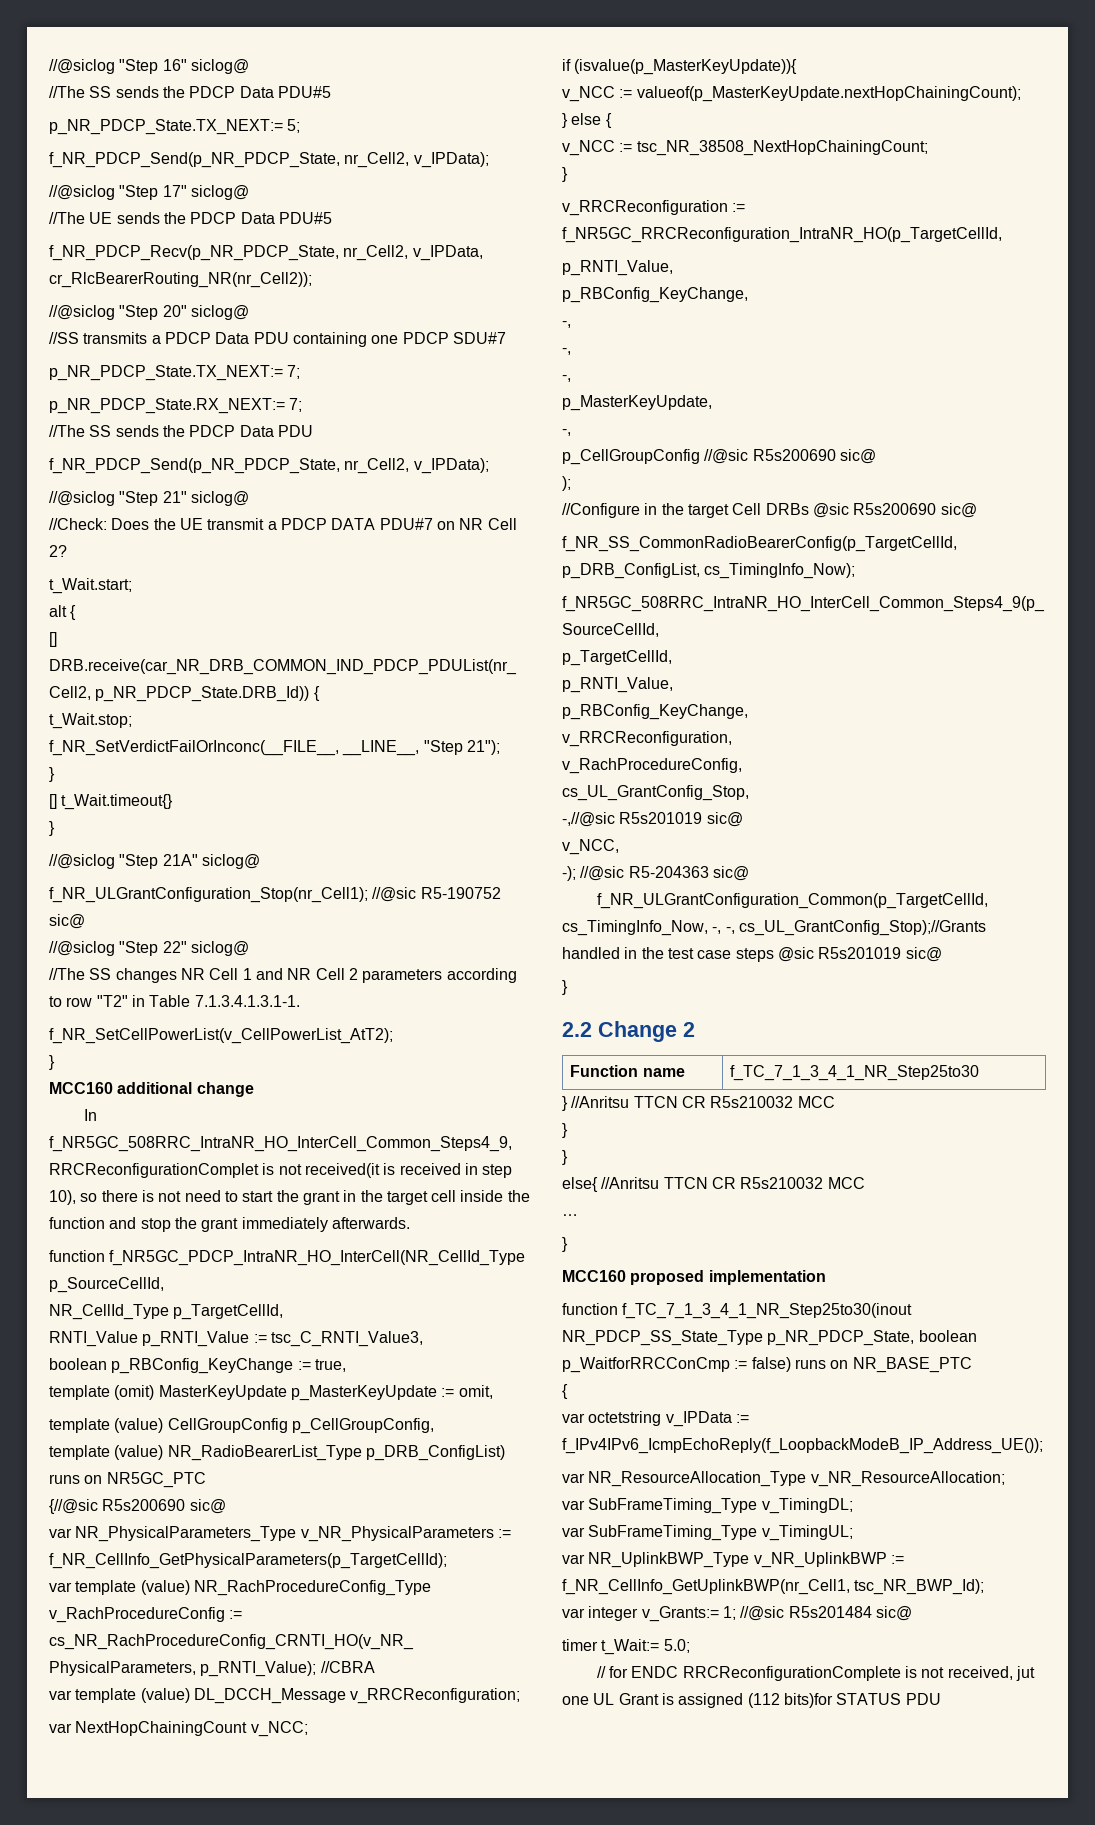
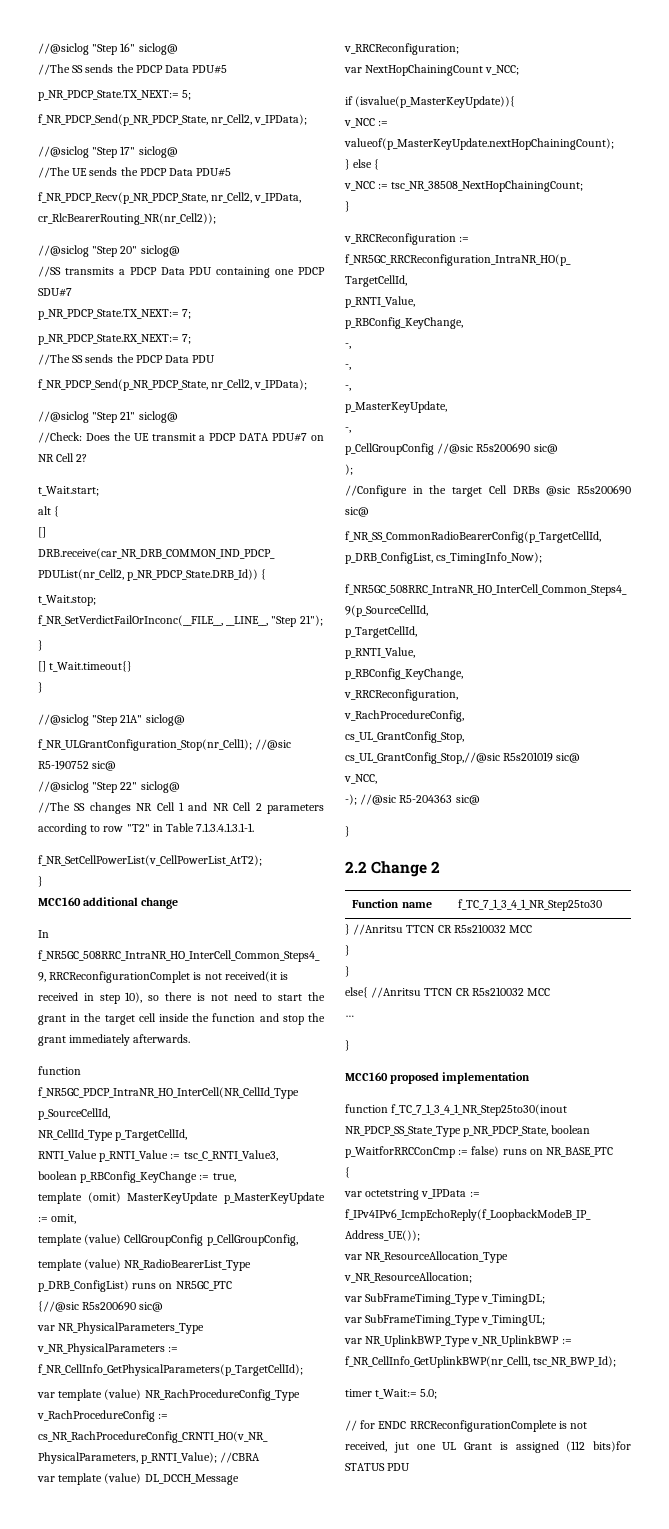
- -,//@sic R5s201019 sic@
+ cs_UL_GrantConfig_Stop,//@sic R5s201019 sic@
- f_NR_ULGrantConfiguration_Common(p_TargetCellId, cs_TimingInfo_Now, -, -, cs_UL_GrantConfig_Stop);//Grants handled in the test case steps @sic R5s201019 sic@
- var integer v_Grants:= 1; //@sic R5s201484 sic@

